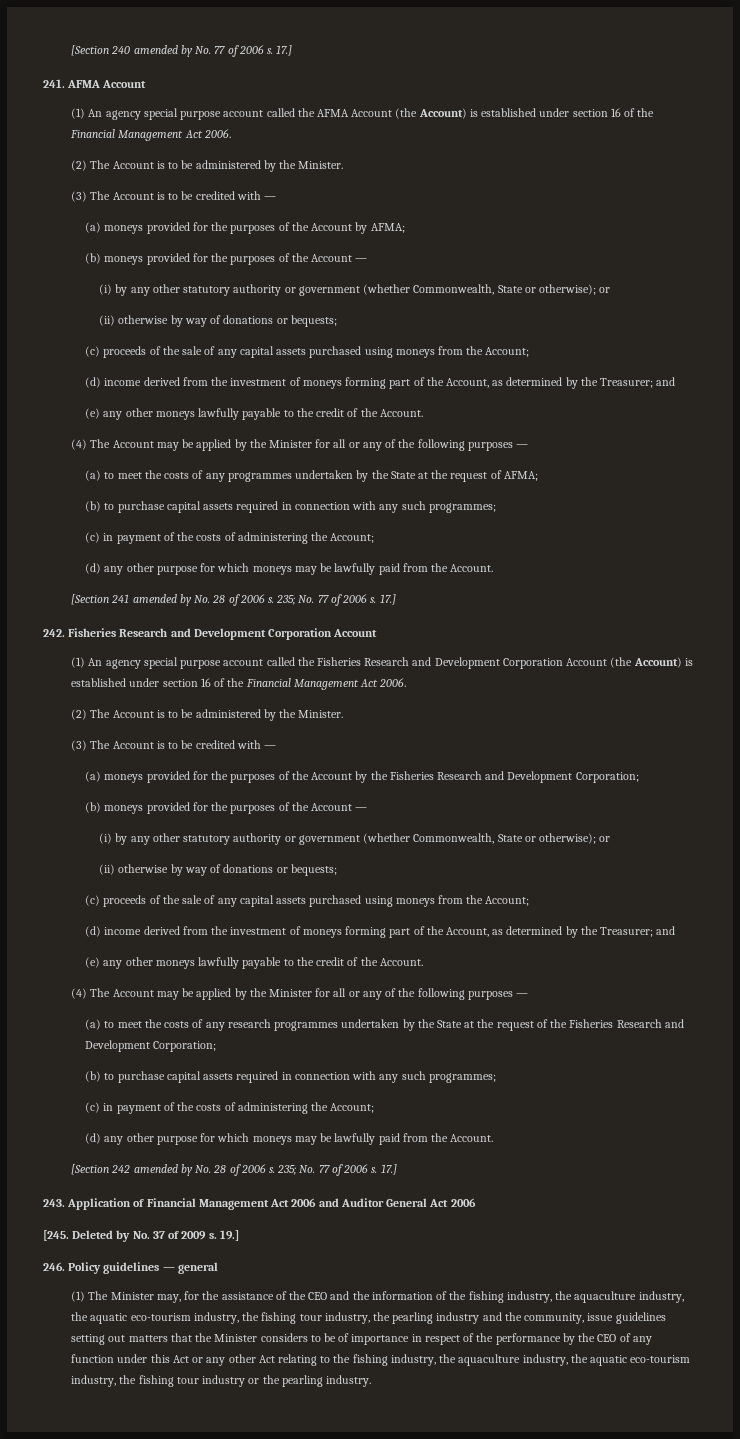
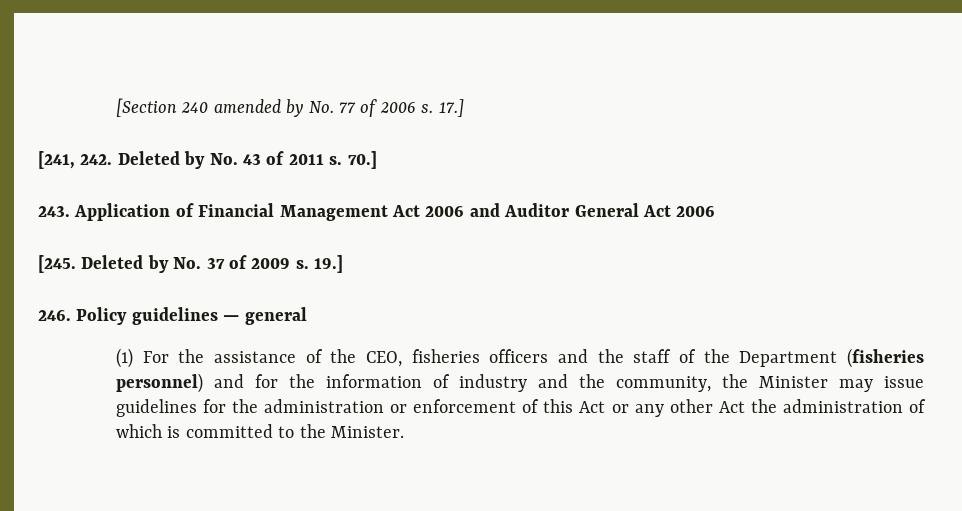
- 241. AFMA Account
- (1) An agency special purpose account called the AFMA Account (the Account) is established under section 16 of the Financial Management Act 2006.
- (2) The Account is to be administered by the Minister.
- (3) The Account is to be credited with —
- (a) moneys provided for the purposes of the Account by AFMA;
- (b) moneys provided for the purposes of the Account —
- (i) by any other statutory authority or government (whether Commonwealth, State or otherwise); or
- (ii) otherwise by way of donations or bequests;
- (c) proceeds of the sale of any capital assets purchased using moneys from the Account;
- (d) income derived from the investment of moneys forming part of the Account, as determined by the Treasurer; and
- (e) any other moneys lawfully payable to the credit of the Account.
- (4) The Account may be applied by the Minister for all or any of the following purposes —
- (a) to meet the costs of any programmes undertaken by the State at the request of AFMA;
- (b) to purchase capital assets required in connection with any such programmes;
- (c) in payment of the costs of administering the Account;
- (d) any other purpose for which moneys may be lawfully paid from the Account.
- [Section 241 amended by No. 28 of 2006 s. 235; No. 77 of 2006 s. 17.]
- 242. Fisheries Research and Development Corporation Account
- (1) An agency special purpose account called the Fisheries Research and Development Corporation Account (the Account) is established under section 16 of the Financial Management Act 2006.
- (2) The Account is to be administered by the Minister.
- (3) The Account is to be credited with —
- (a) moneys provided for the purposes of the Account by the Fisheries Research and Development Corporation;
- (b) moneys provided for the purposes of the Account —
- (i) by any other statutory authority or government (whether Commonwealth, State or otherwise); or
- (ii) otherwise by way of donations or bequests;
- (c) proceeds of the sale of any capital assets purchased using moneys from the Account;
- (d) income derived from the investment of moneys forming part of the Account, as determined by the Treasurer; and
- (e) any other moneys lawfully payable to the credit of the Account.
- (4) The Account may be applied by the Minister for all or any of the following purposes —
- (a) to meet the costs of any research programmes undertaken by the State at the request of the Fisheries Research and Development Corporation;
- (b) to purchase capital assets required in connection with any such programmes;
- (c) in payment of the costs of administering the Account;
- (d) any other purpose for which moneys may be lawfully paid from the Account.
- [Section 242 amended by No. 28 of 2006 s. 235; No. 77 of 2006 s. 17.]
+ [241, 242. Deleted by No. 43 of 2011 s. 70.]
- (1) The Minister may, for the assistance of the CEO and the information of the fishing industry, the aquaculture industry, the aquatic eco-tourism industry, the fishing tour industry, the pearling industry and the community, issue guidelines setting out matters that the Minister considers to be of importance in respect of the performance by the CEO of any function under this Act or any other Act relating to the fishing industry, the aquaculture industry, the aquatic eco-tourism industry, the fishing tour industry or the pearling industry.
+ (1) For the assistance of the CEO, fisheries officers and the staff of the Department (fisheries personnel) and for the information of industry and the community, the Minister may issue guidelines for the administration or enforcement of this Act or any other Act the administration of which is committed to the Minister.

